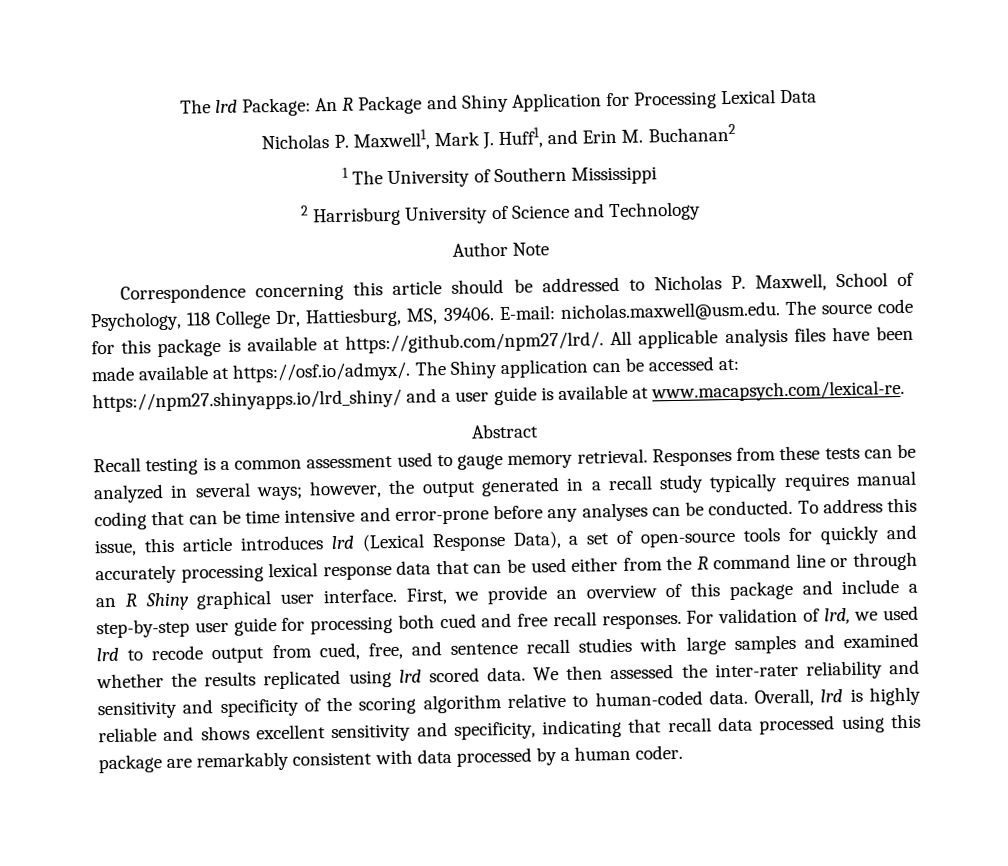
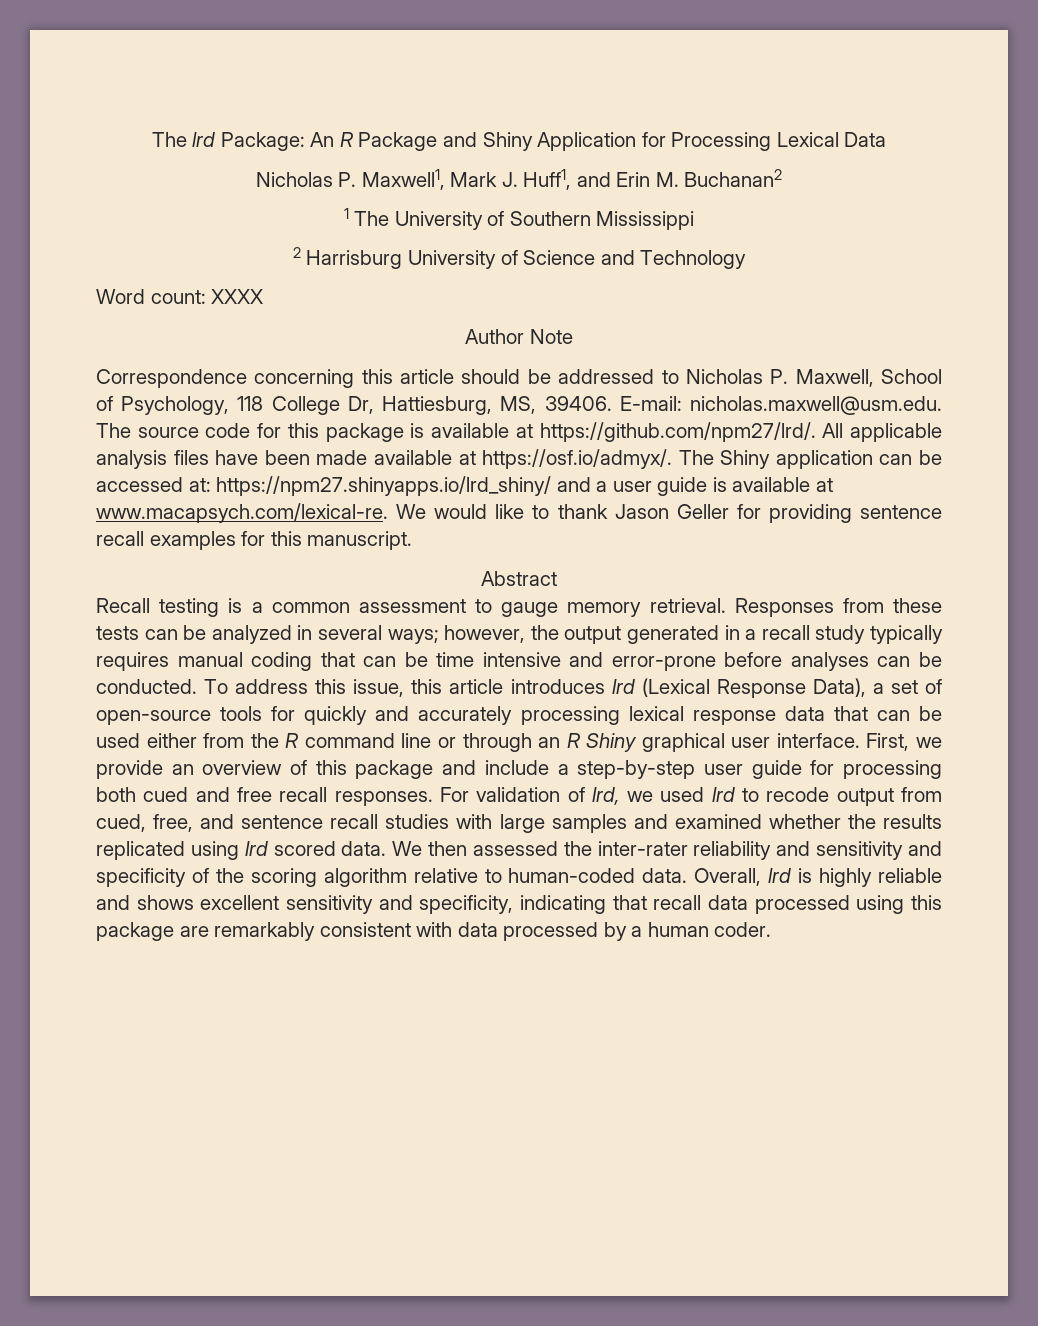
+ Word count: XXXX
- E-mail: nicholas.maxwell@usm.edu. The source code for this package is available at https://github.com/npm27/lrd/. All applicable analysis files have been made available at https://osf.io/admyx/. The Shiny application can be accessed at: https://npm27.shinyapps.io/lrd_shiny/ and a user guide is available at www.macapsych.com/lexical-re.
+ E-mail: nicholas.maxwell@usm.edu. The source code for this package is available at https://github.com/npm27/lrd/. All applicable analysis files have been made available at https://osf.io/admyx/. The Shiny application can be accessed at: https://npm27.shinyapps.io/lrd_shiny/ and a user guide is available at www.macapsych.com/lexical-re. We would like to thank Jason Geller for providing sentence recall examples for this manuscript.
- Recall testing is a common assessment used to gauge memory retrieval.
+ Recall testing is a common assessment to gauge memory retrieval.
- Responses from these tests can be analyzed in several ways; however, the output generated in a recall study typically requires manual coding that can be time intensive and error-prone before any analyses can be conducted.
+ Responses from these tests can be analyzed in several ways; however, the output generated in a recall study typically requires manual coding that can be time intensive and error-prone before analyses can be conducted.

